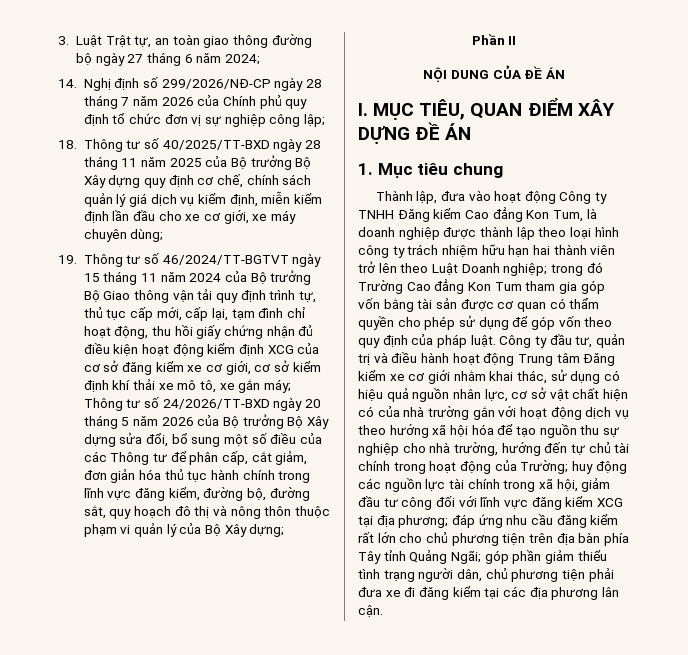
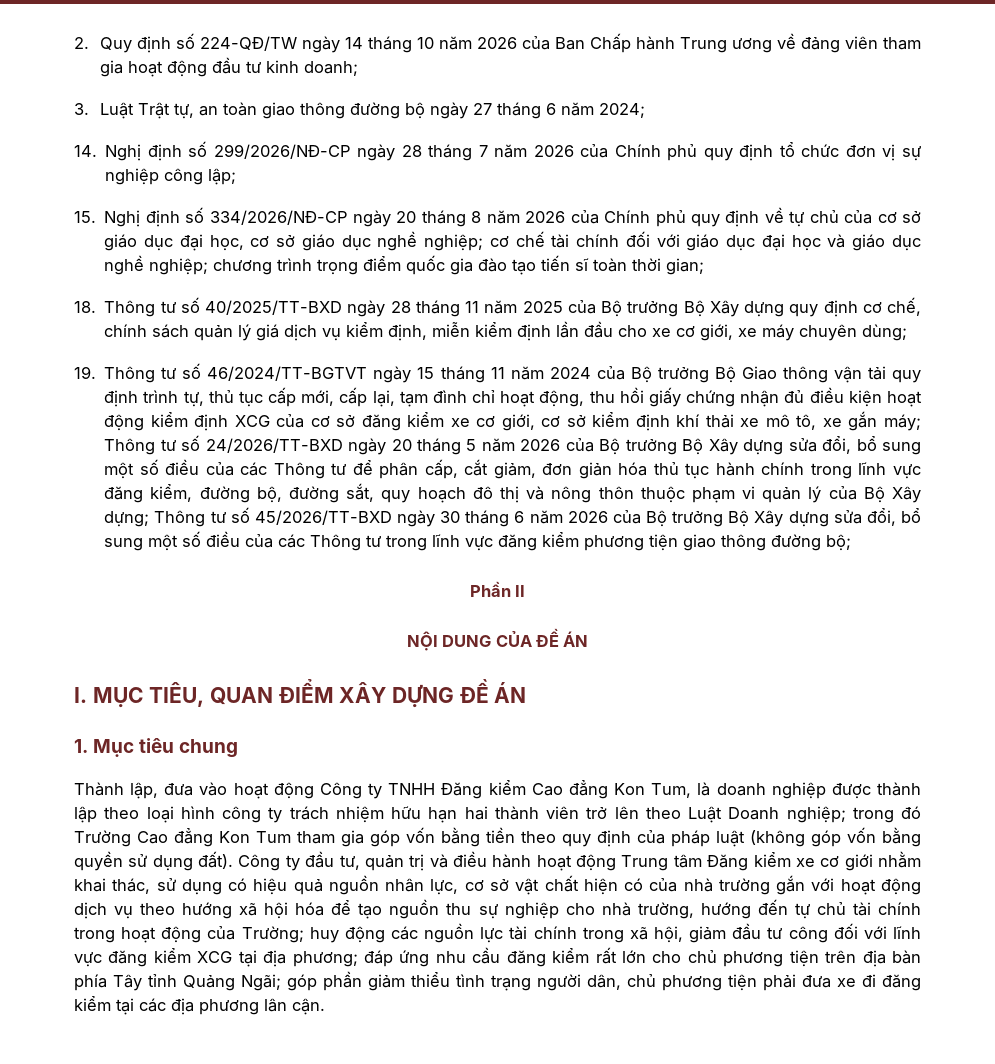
+ 2. Quy định số 224-QĐ/TW ngày 14 tháng 10 năm 2026 của Ban Chấp hành Trung ương về đảng viên tham gia hoạt động đầu tư kinh doanh;
+ 15. Nghị định số 334/2026/NĐ-CP ngày 20 tháng 8 năm 2026 của Chính phủ quy định về tự chủ của cơ sở giáo dục đại học, cơ sở giáo dục nghề nghiệp; cơ chế tài chính đối với giáo dục đại học và giáo dục nghề nghiệp; chương trình trọng điểm quốc gia đào tạo tiến sĩ toàn thời gian;
+ Thông tư số 45/2026/TT-BXD ngày 30 tháng 6 năm 2026 của Bộ trưởng Bộ Xây dựng sửa đổi, bổ sung một số điều của các Thông tư trong lĩnh vực đăng kiểm phương tiện giao thông đường bộ;
- Thành lập, đưa vào hoạt động Công ty TNHH Đăng kiểm Cao đẳng Kon Tum, là doanh nghiệp được thành lập theo loại hình công ty trách nhiệm hữu hạn hai thành viên trở lên theo Luật Doanh nghiệp; trong đó Trường Cao đẳng Kon Tum tham gia góp vốn bằng tài sản được cơ quan có thẩm quyền cho phép sử dụng để góp vốn theo quy định của pháp luật.
+ Thành lập, đưa vào hoạt động Công ty TNHH Đăng kiểm Cao đẳng Kon Tum, là doanh nghiệp được thành lập theo loại hình công ty trách nhiệm hữu hạn hai thành viên trở lên theo Luật Doanh nghiệp; trong đó Trường Cao đẳng Kon Tum tham gia góp vốn bằng tiền theo quy định của pháp luật (không góp vốn bằng quyền sử dụng đất).

